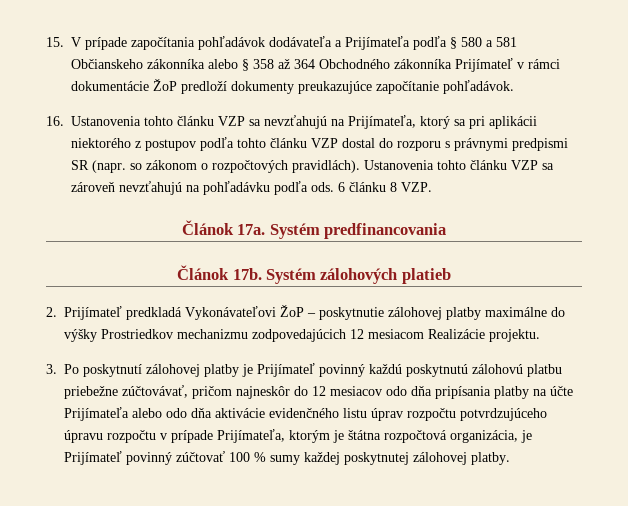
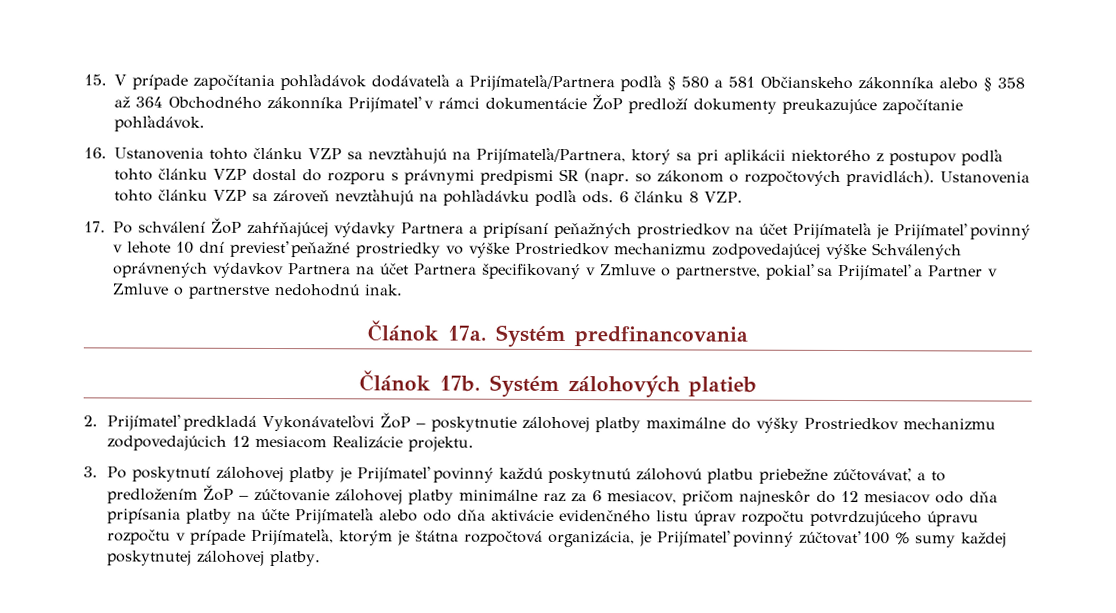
- 15. V prípade započítania pohľadávok dodávateľa a Prijímateľa podľa § 580 a 581 Občianskeho zákonníka alebo § 358 až 364 Obchodného zákonníka Prijímateľ v rámci dokumentácie ŽoP predloží dokumenty preukazujúce započítanie pohľadávok.
+ 15. V prípade započítania pohľadávok dodávateľa a Prijímateľa/Partnera podľa § 580 a 581 Občianskeho zákonníka alebo § 358 až 364 Obchodného zákonníka Prijímateľ v rámci dokumentácie ŽoP predloží dokumenty preukazujúce započítanie pohľadávok.
- 16. Ustanovenia tohto článku VZP sa nevzťahujú na Prijímateľa, ktorý sa pri aplikácii niektorého z postupov podľa tohto článku VZP dostal do rozporu s právnymi predpismi SR (napr. so zákonom o rozpočtových pravidlách).
+ 16. Ustanovenia tohto článku VZP sa nevzťahujú na Prijímateľa/Partnera, ktorý sa pri aplikácii niektorého z postupov podľa tohto článku VZP dostal do rozporu s právnymi predpismi SR (napr. so zákonom o rozpočtových pravidlách).
+ 17. Po schválení ŽoP zahŕňajúcej výdavky Partnera a pripísaní peňažných prostriedkov na účet Prijímateľa je Prijímateľ povinný v lehote 10 dní previesť peňažné prostriedky vo výške Prostriedkov mechanizmu zodpovedajúcej výške Schválených oprávnených výdavkov Partnera na účet Partnera špecifikovaný v Zmluve o partnerstve, pokiaľ sa Prijímateľ a Partner v Zmluve o partnerstve nedohodnú inak.
- 3. Po poskytnutí zálohovej platby je Prijímateľ povinný každú poskytnutú zálohovú platbu priebežne zúčtovávať, pričom najneskôr do 12 mesiacov odo dňa pripísania platby na účte Prijímateľa alebo odo dňa aktivácie evidenčného listu úprav rozpočtu potvrdzujúceho úpravu rozpočtu v prípade Prijímateľa, ktorým je štátna rozpočtová organizácia, je Prijímateľ povinný zúčtovať 100 % sumy každej poskytnutej zálohovej platby.
+ 3. Po poskytnutí zálohovej platby je Prijímateľ povinný každú poskytnutú zálohovú platbu priebežne zúčtovávať, a to predložením ŽoP – zúčtovanie zálohovej platby minimálne raz za 6 mesiacov, pričom najneskôr do 12 mesiacov odo dňa pripísania platby na účte Prijímateľa alebo odo dňa aktivácie evidenčného listu úprav rozpočtu potvrdzujúceho úpravu rozpočtu v prípade Prijímateľa, ktorým je štátna rozpočtová organizácia, je Prijímateľ povinný zúčtovať 100 % sumy každej poskytnutej zálohovej platby.

